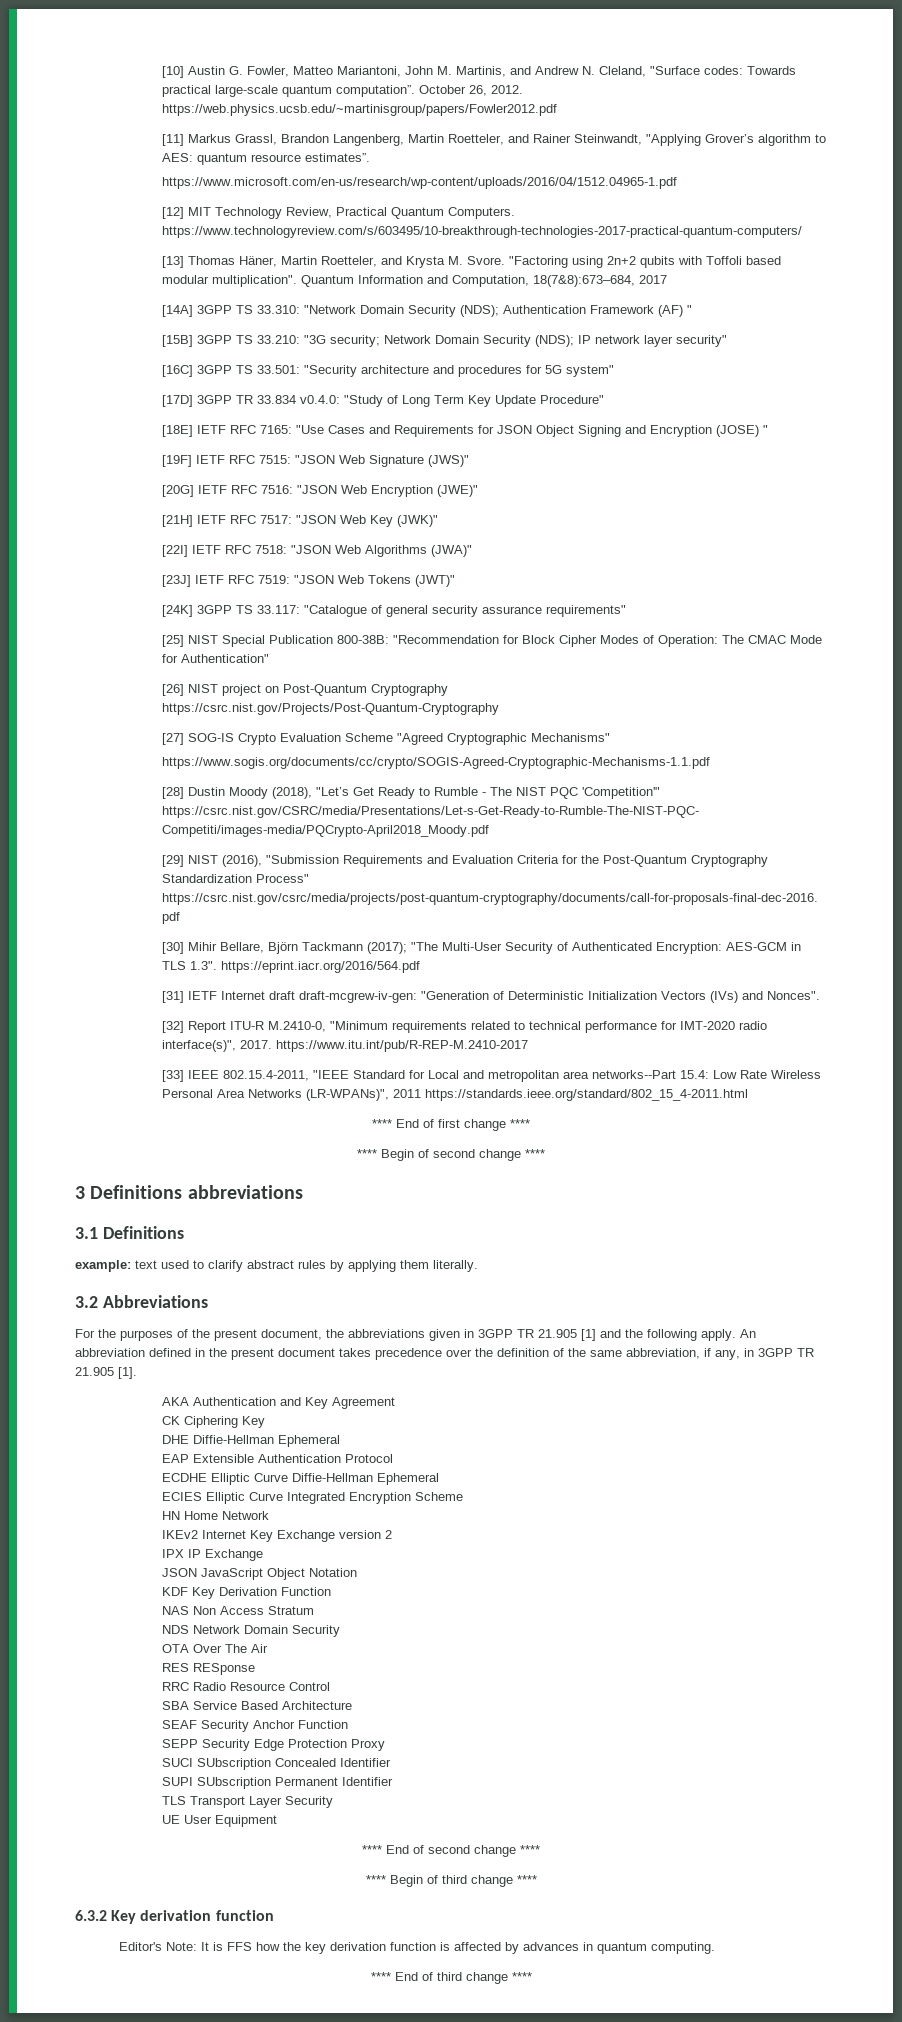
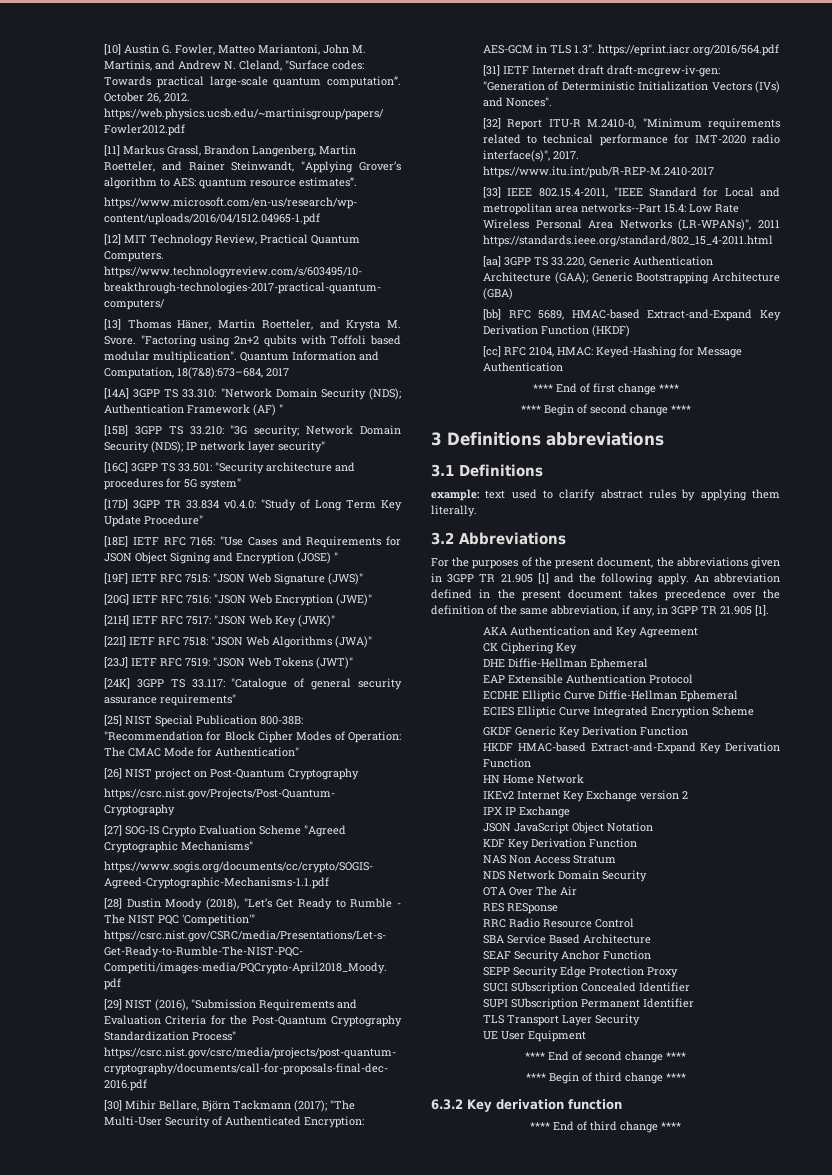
+ [aa] 3GPP TS 33.220, Generic Authentication Architecture (GAA); Generic Bootstrapping Architecture (GBA)
+ [bb] RFC 5689, HMAC-based Extract-and-Expand Key Derivation Function (HKDF)
+ [cc] RFC 2104, HMAC: Keyed-Hashing for Message Authentication
+ GKDF Generic Key Derivation Function
+ HKDF HMAC-based Extract-and-Expand Key Derivation Function
- Editor's Note: It is FFS how the key derivation function is affected by advances in quantum computing.

